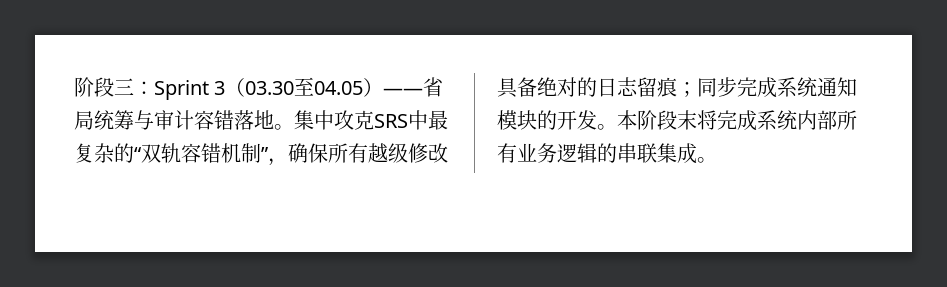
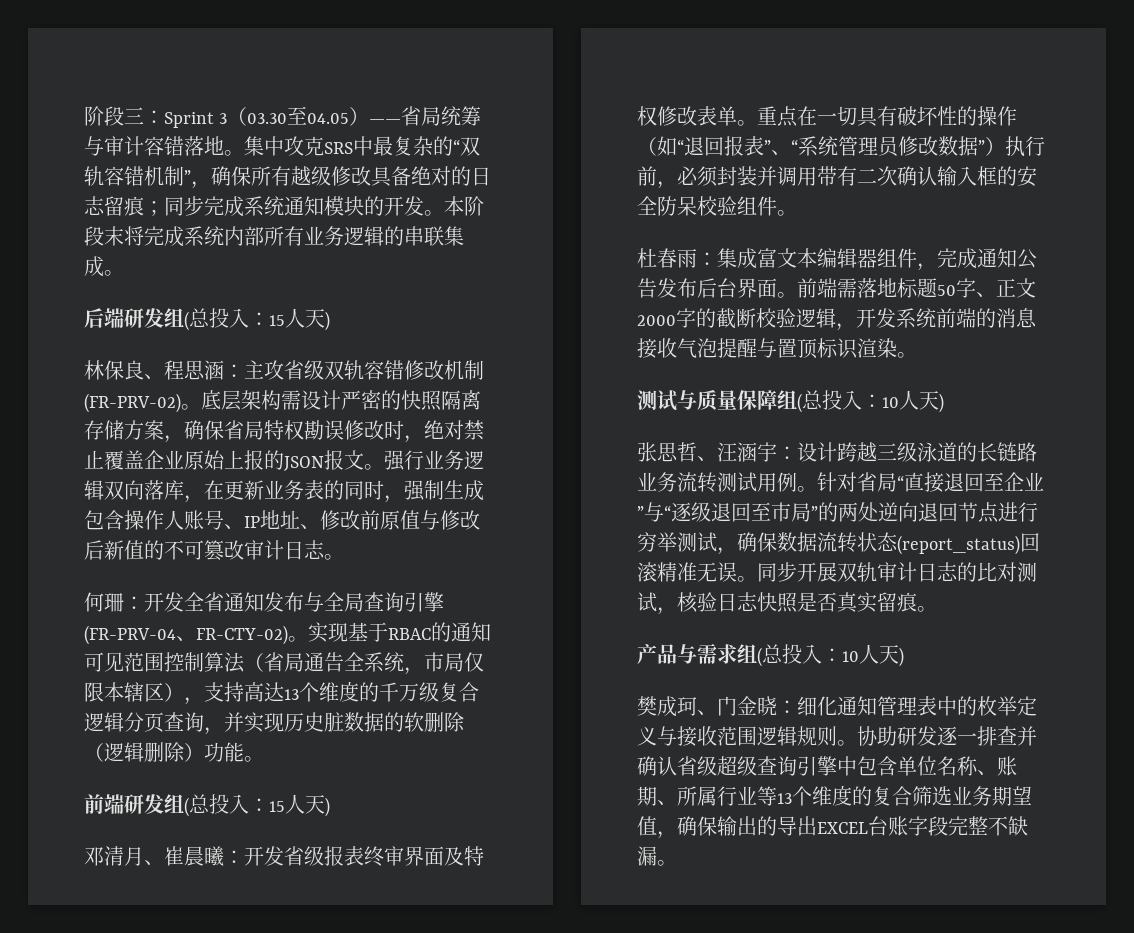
+ 后端研发组(总投入：15人天)
+ 林保良、程思涵：主攻省级双轨容错修改机制(FR-PRV-02)。底层架构需设计严密的快照隔离存储方案，确保省局特权勘误修改时，绝对禁止覆盖企业原始上报的JSON报文。强行业务逻辑双向落库，在更新业务表的同时，强制生成包含操作人账号、IP地址、修改前原值与修改后新值的不可篡改审计日志。
+ 何珊：开发全省通知发布与全局查询引擎(FR-PRV-04、FR-CTY-02)。实现基于RBAC的通知可见范围控制算法（省局通告全系统，市局仅限本辖区），支持高达13个维度的千万级复合逻辑分页查询，并实现历史脏数据的软删除（逻辑删除）功能。
+ 前端研发组(总投入：15人天)
+ 邓清月、崔晨曦：开发省级报表终审界面及特权修改表单。重点在一切具有破坏性的操作（如“退回报表”、“系统管理员修改数据”）执行前，必须封装并调用带有二次确认输入框的安全防呆校验组件。
+ 杜春雨：集成富文本编辑器组件，完成通知公告发布后台界面。前端需落地标题50字、正文2000字的截断校验逻辑，开发系统前端的消息接收气泡提醒与置顶标识渲染。
+ 测试与质量保障组(总投入：10人天)
+ 张思哲、汪涵宇：设计跨越三级泳道的长链路业务流转测试用例。针对省局“直接退回至企业”与“逐级退回至市局”的两处逆向退回节点进行穷举测试，确保数据流转状态(report_status)回滚精准无误。同步开展双轨审计日志的比对测试，核验日志快照是否真实留痕。
+ 产品与需求组(总投入：10人天)
+ 樊成珂、门金晓：细化通知管理表中的枚举定义与接收范围逻辑规则。协助研发逐一排查并确认省级超级查询引擎中包含单位名称、账期、所属行业等13个维度的复合筛选业务期望值，确保输出的导出EXCEL台账字段完整不缺漏。

